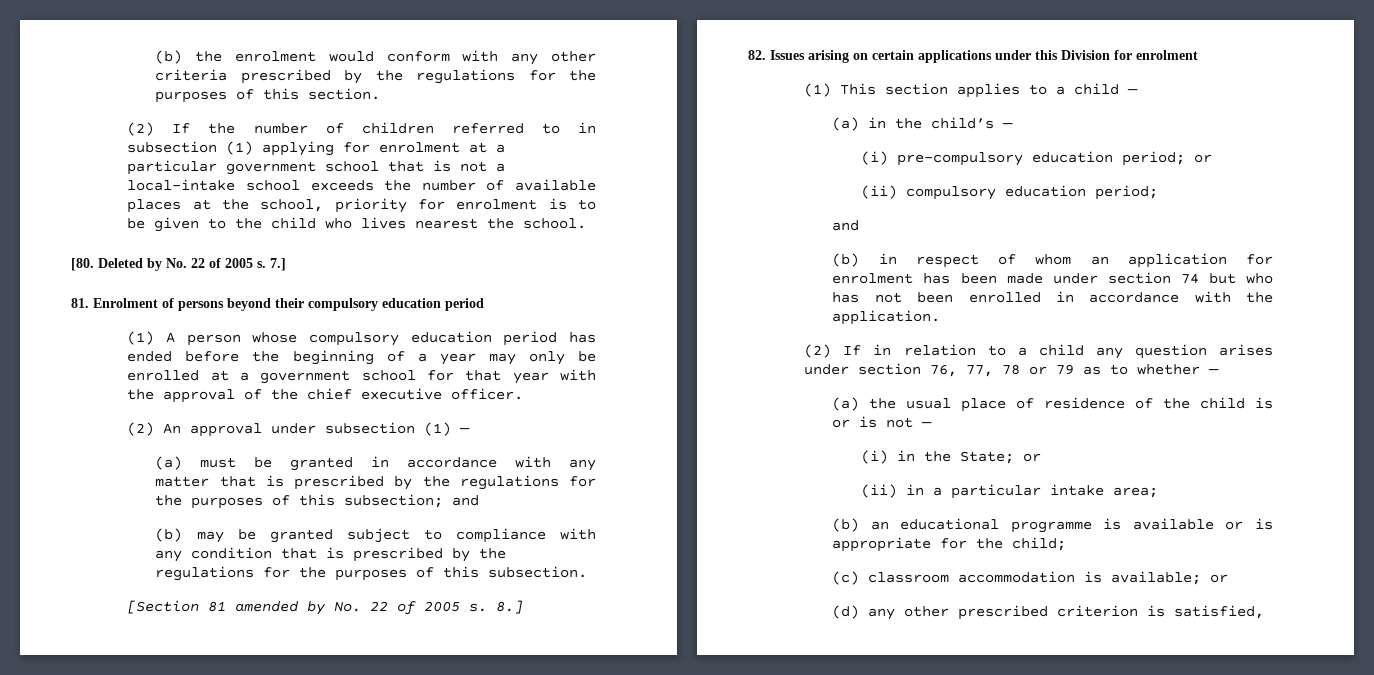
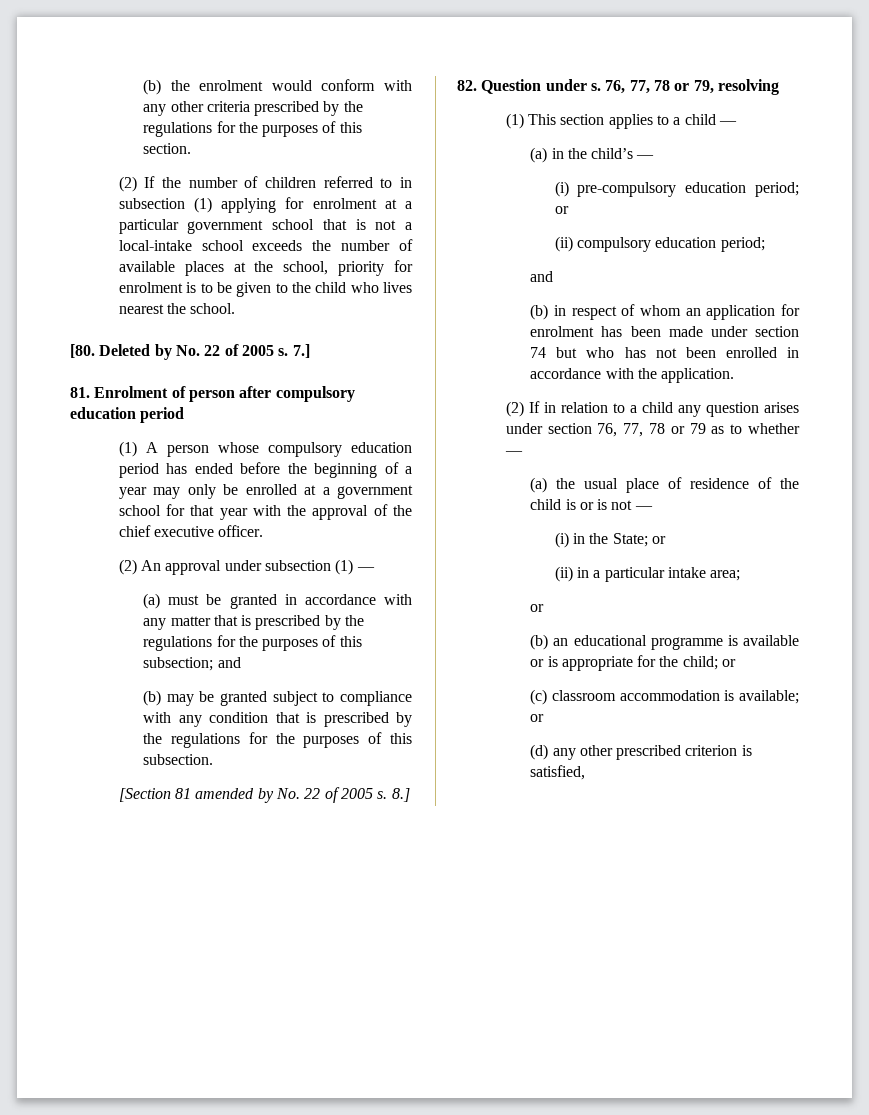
- 81. Enrolment of persons beyond their compulsory education period
+ 81. Enrolment of person after compulsory education period
- 82. Issues arising on certain applications under this Division for enrolment
+ 82. Question under s. 76, 77, 78 or 79, resolving
  (ii) in a particular intake area;
+ or
- (b) an educational programme is available or is appropriate for the child;
+ (b) an educational programme is available or is appropriate for the child; or

